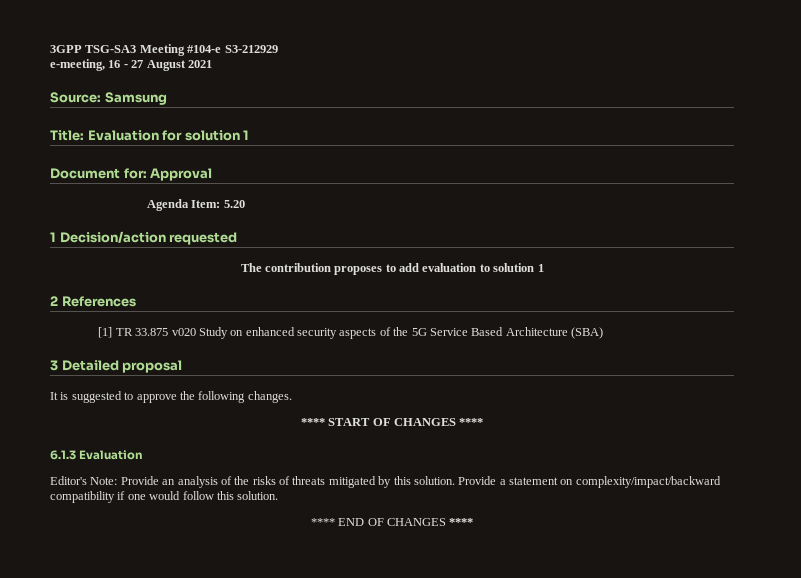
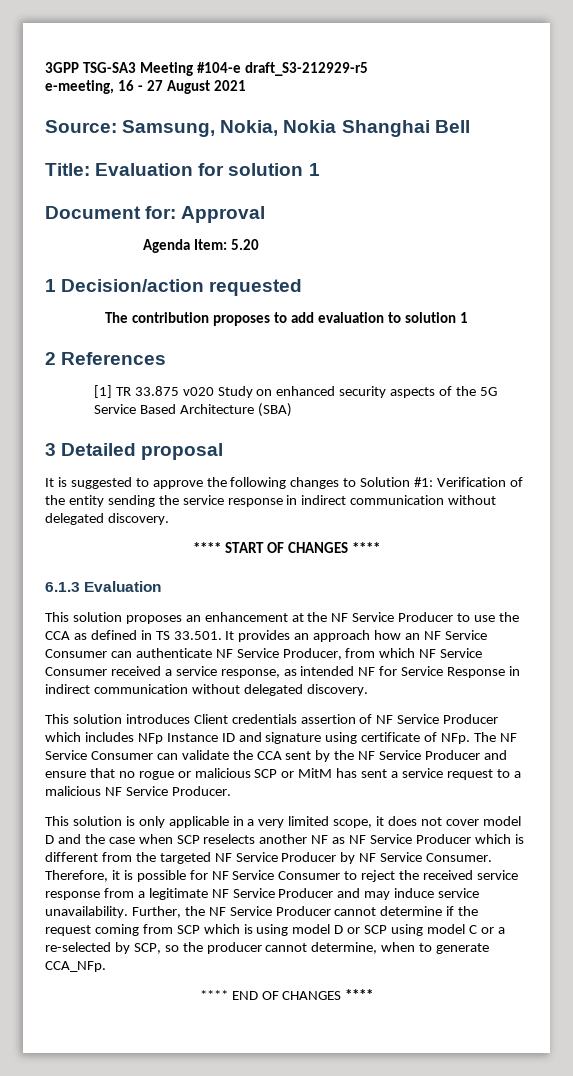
- 3GPP TSG-SA3 Meeting #104-e S3-212929
+ 3GPP TSG-SA3 Meeting #104-e draft_S3-212929-r5
- Source: Samsung
+ Source: Samsung, Nokia, Nokia Shanghai Bell
- It is suggested to approve the following changes.
+ It is suggested to approve the following changes to Solution #1: Verification of the entity sending the service response in indirect communication without delegated discovery.
- Editor's Note: Provide an analysis of the risks of threats mitigated by this solution. Provide a statement on complexity/impact/backward compatibility if one would follow this solution.
+ This solution proposes an enhancement at the NF Service Producer to use the CCA as defined in TS 33.501. It provides an approach how an NF Service Consumer can authenticate NF Service Producer, from which NF Service Consumer received a service response, as intended NF for Service Response in indirect communication without delegated discovery.
+ This solution introduces Client credentials assertion of NF Service Producer which includes NFp Instance ID and signature using certificate of NFp. The NF Service Consumer can validate the CCA sent by the NF Service Producer and ensure that no rogue or malicious SCP or MitM has sent a service request to a malicious NF Service Producer.
+ This solution is only applicable in a very limited scope, it does not cover model D and the case when SCP reselects another NF as NF Service Producer which is different from the targeted NF Service Producer by NF Service Consumer. Therefore, it is possible for NF Service Consumer to reject the received service response from a legitimate NF Service Producer and may induce service unavailability. Further, the NF Service Producer cannot determine if the request coming from SCP which is using model D or SCP using model C or a re-selected by SCP, so the producer cannot determine, when to generate CCA_NFp.

